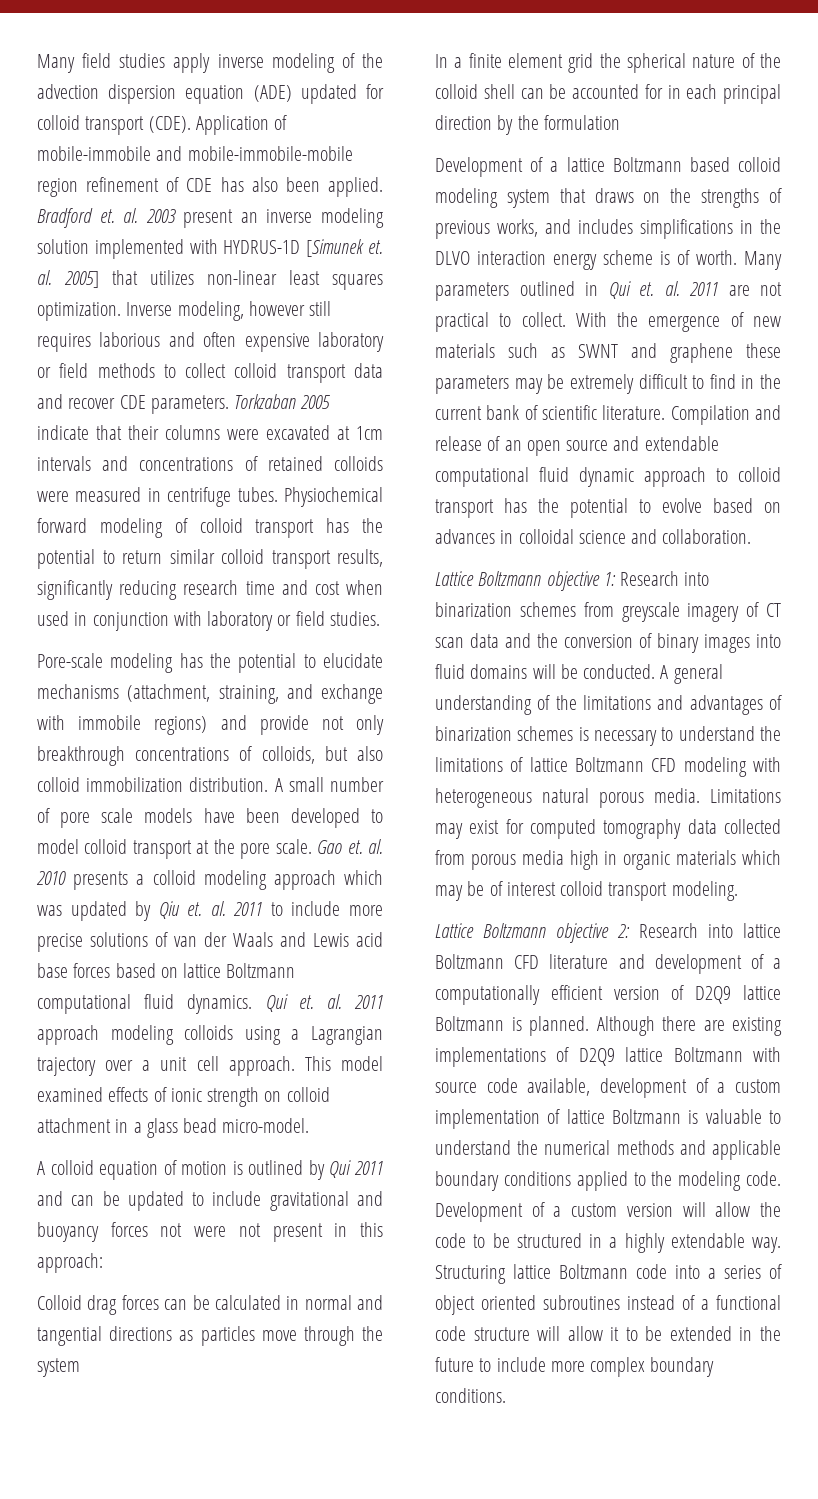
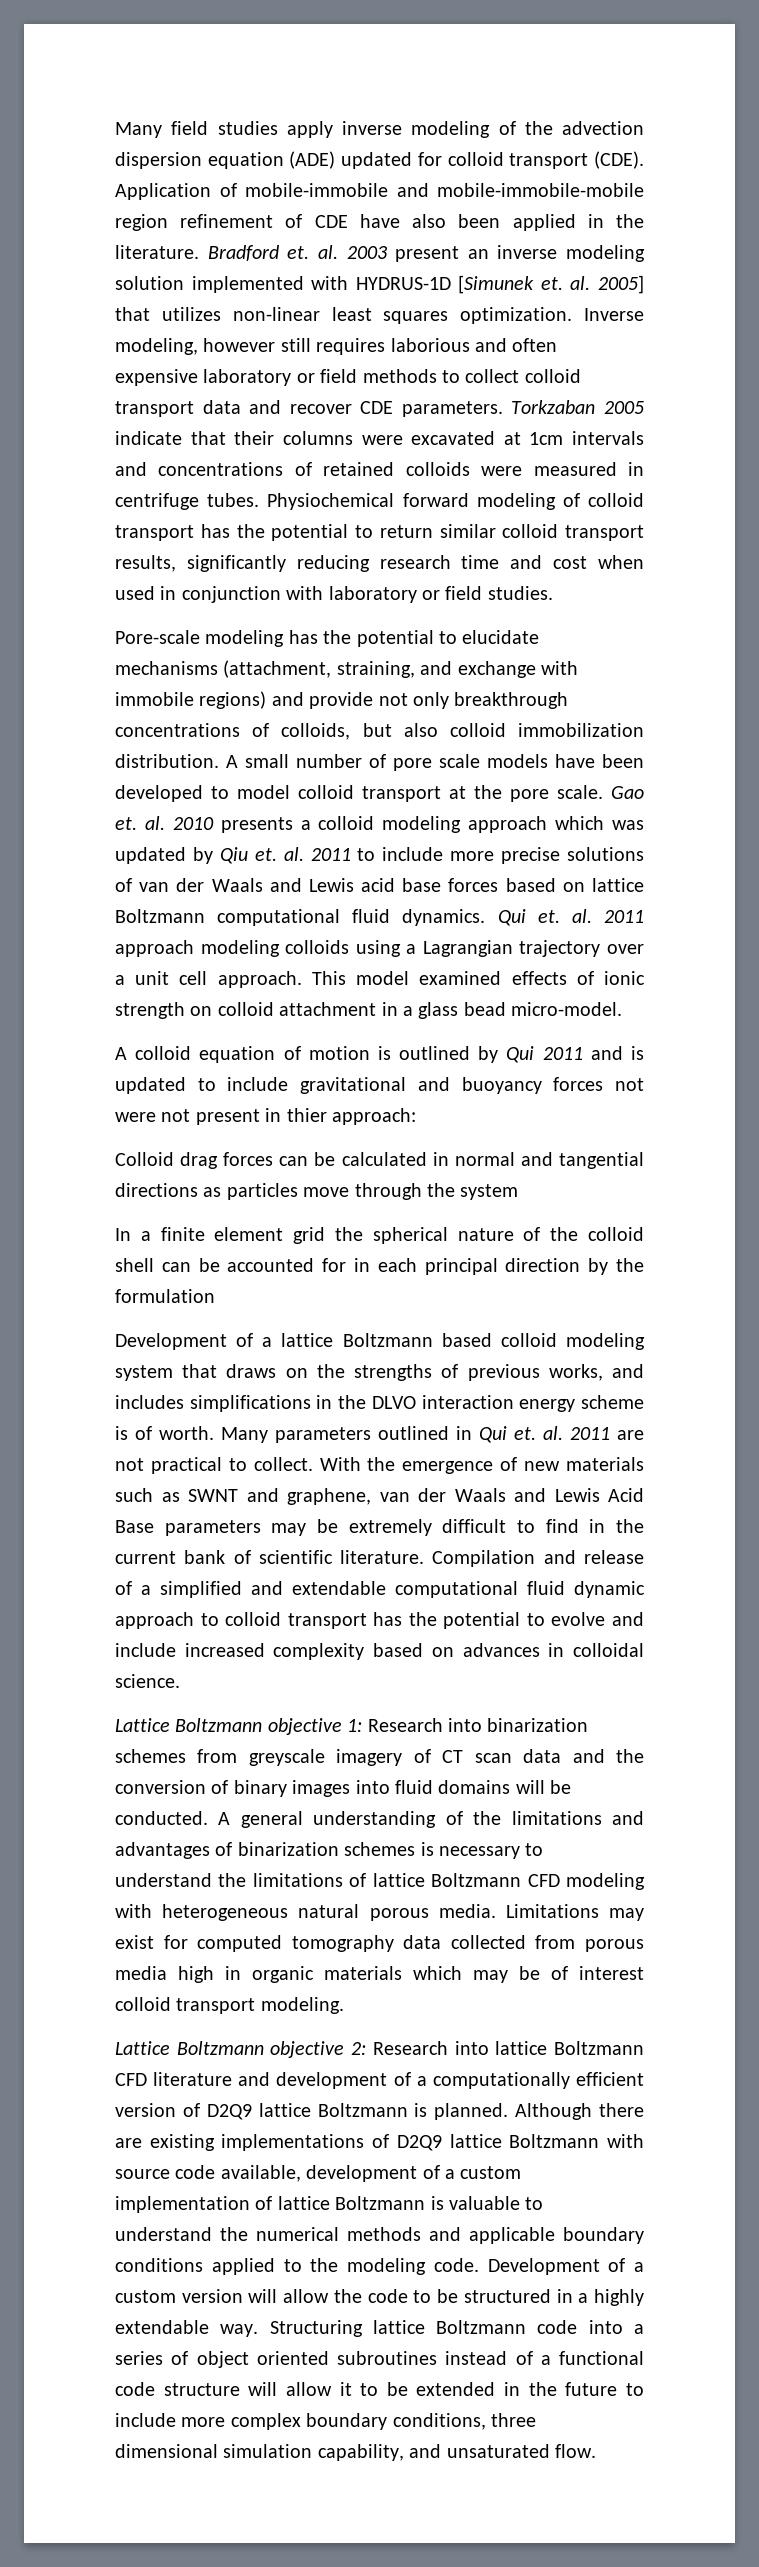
- Application of mobile-immobile and mobile-immobile-mobile region refinement of CDE has also been applied.
+ Application of mobile-immobile and mobile-immobile-mobile region refinement of CDE have also been applied in the literature.
- A colloid equation of motion is outlined by Qui 2011 and can be updated to include gravitational and buoyancy forces not were not present in this approach:
+ A colloid equation of motion is outlined by Qui 2011 and is updated to include gravitational and buoyancy forces not were not present in thier approach:
- With the emergence of new materials such as SWNT and graphene these parameters may be extremely difficult to find in the current bank of scientific literature.
+ With the emergence of new materials such as SWNT and graphene, van der Waals and Lewis Acid Base parameters may be extremely difficult to find in the current bank of scientific literature.
- Compilation and release of an open source and extendable computational fluid dynamic approach to colloid transport has the potential to evolve based on advances in colloidal science and collaboration.
+ Compilation and release of a simplified and extendable computational fluid dynamic approach to colloid transport has the potential to evolve and include increased complexity based on advances in colloidal science.
- Structuring lattice Boltzmann code into a series of object oriented subroutines instead of a functional code structure will allow it to be extended in the future to include more complex boundary conditions.
+ Structuring lattice Boltzmann code into a series of object oriented subroutines instead of a functional code structure will allow it to be extended in the future to include more complex boundary conditions, three dimensional simulation capability, and unsaturated flow.

